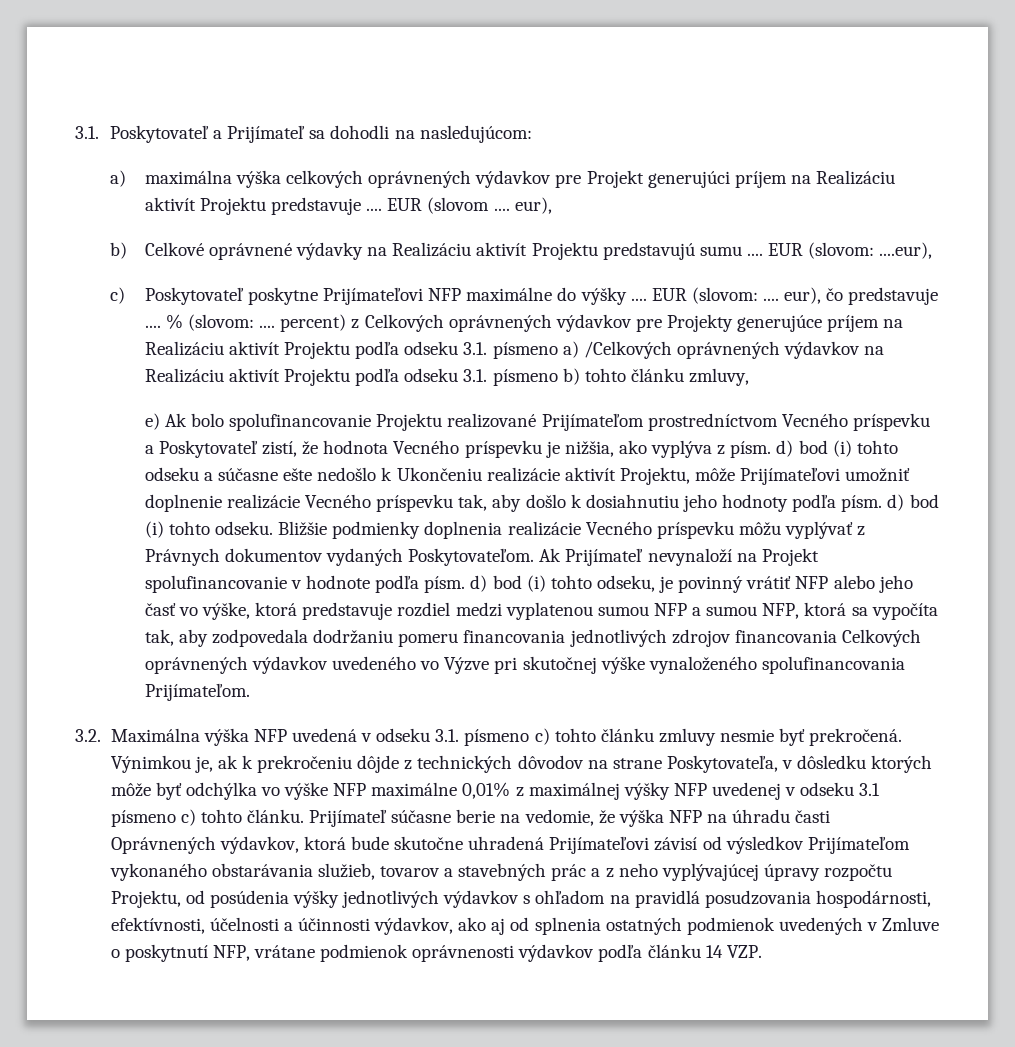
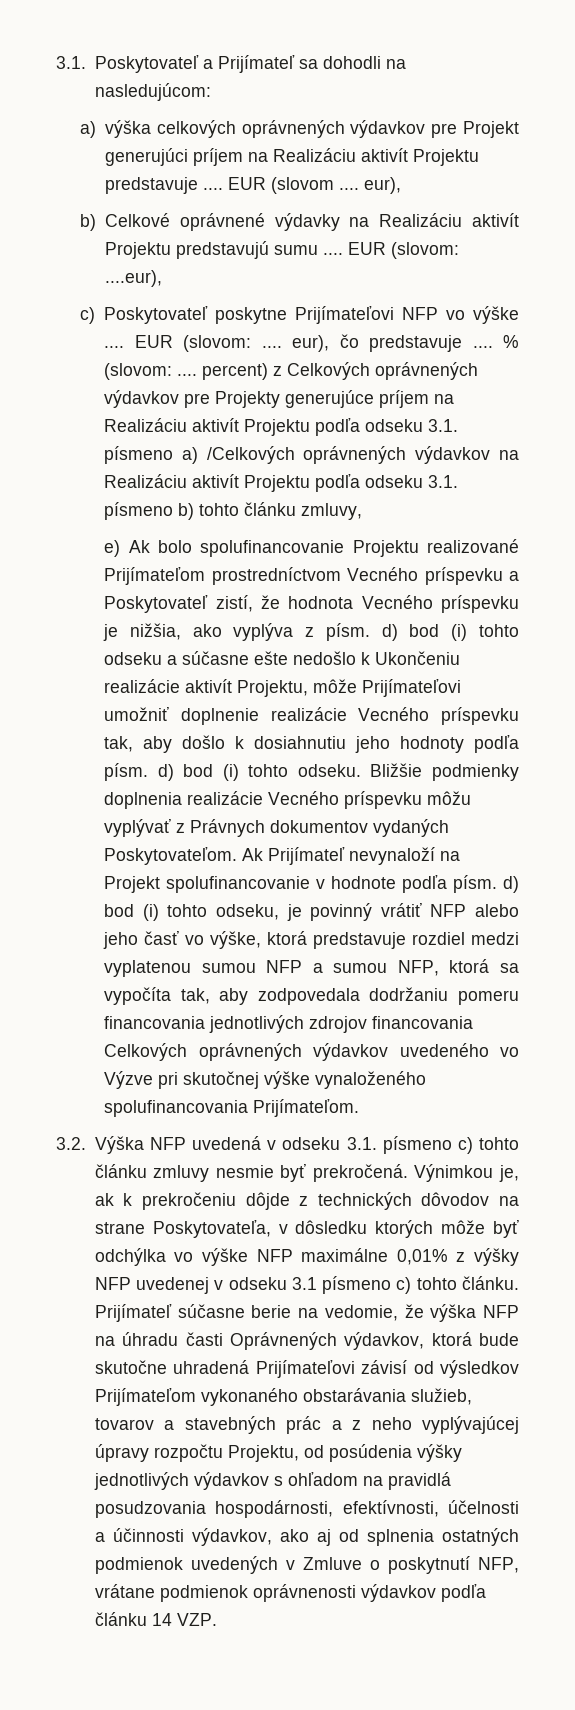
- a) maximálna výška celkových oprávnených výdavkov pre Projekt generujúci príjem na Realizáciu aktivít Projektu predstavuje ....
+ a) výška celkových oprávnených výdavkov pre Projekt generujúci príjem na Realizáciu aktivít Projektu predstavuje ....
- c) Poskytovateľ poskytne Prijímateľovi NFP maximálne do výšky ....
+ c) Poskytovateľ poskytne Prijímateľovi NFP vo výške ....
- 3.2. Maximálna výška NFP uvedená v odseku 3.1. písmeno c) tohto článku zmluvy nesmie byť prekročená.
+ 3.2. Výška NFP uvedená v odseku 3.1. písmeno c) tohto článku zmluvy nesmie byť prekročená.
- Výnimkou je, ak k prekročeniu dôjde z technických dôvodov na strane Poskytovateľa, v dôsledku ktorých môže byť odchýlka vo výške NFP maximálne 0,01% z maximálnej výšky NFP uvedenej v odseku 3.1 písmeno c) tohto článku.
+ Výnimkou je, ak k prekročeniu dôjde z technických dôvodov na strane Poskytovateľa, v dôsledku ktorých môže byť odchýlka vo výške NFP maximálne 0,01% z výšky NFP uvedenej v odseku 3.1 písmeno c) tohto článku.

